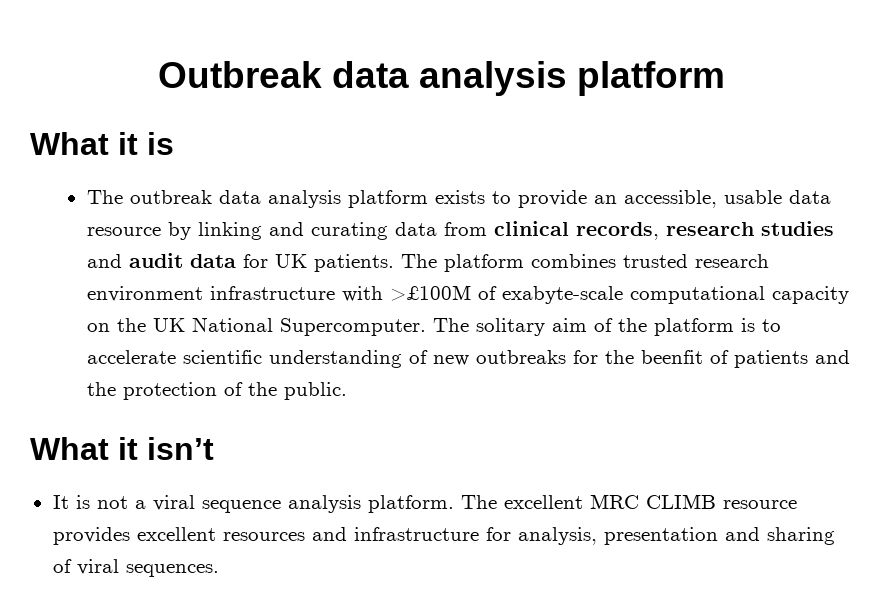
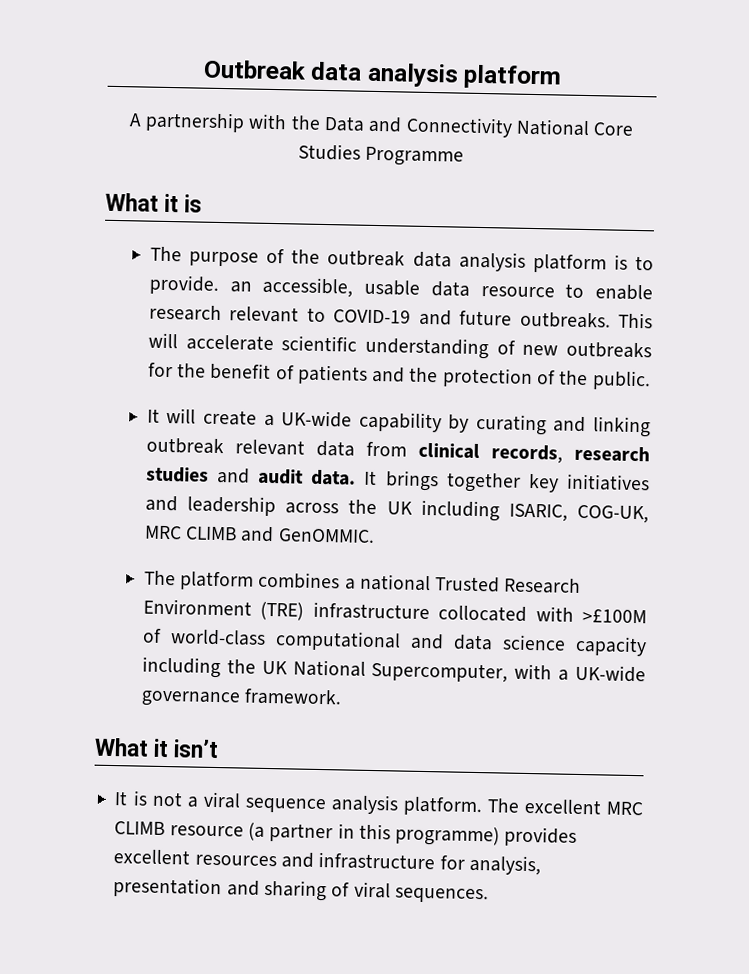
+ A partnership with the Data and Connectivity National Core Studies Programme
- The outbreak data analysis platform exists to provide an accessible, usable data resource by linking and curating data from clinical records, research studies and audit data for UK patients. The platform combines trusted research environment infrastructure with >£100M of exabyte-scale computational capacity on the UK National Supercomputer. The solitary aim of the platform is to accelerate scientific understanding of new outbreaks for the beenfit of patients and the protection of the public.
+ The purpose of the outbreak data analysis platform is to provide. an accessible, usable data resource to enable research relevant to COVID-19 and future outbreaks. This will accelerate scientific understanding of new outbreaks for the benefit of patients and the protection of the public.
+ It will create a UK-wide capability by curating and linking outbreak relevant data from clinical records, research studies and audit data. It brings together key initiatives and leadership across the UK including ISARIC, COG-UK, MRC CLIMB and GenOMMIC.
+ The platform combines a national Trusted Research Environment (TRE) infrastructure collocated with >£100M of world-class computational and data science capacity including the UK National Supercomputer, with a UK-wide governance framework.
- The excellent MRC CLIMB resource provides excellent resources and infrastructure for analysis, presentation and sharing of viral sequences.
+ The excellent MRC CLIMB resource (a partner in this programme) provides excellent resources and infrastructure for analysis, presentation and sharing of viral sequences.

